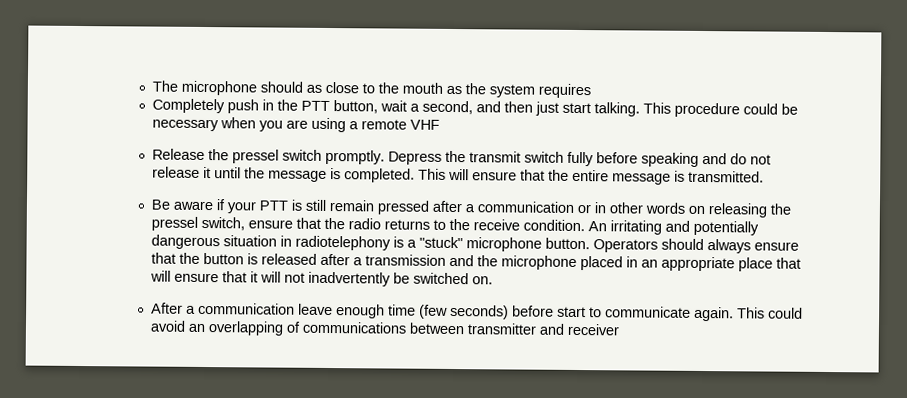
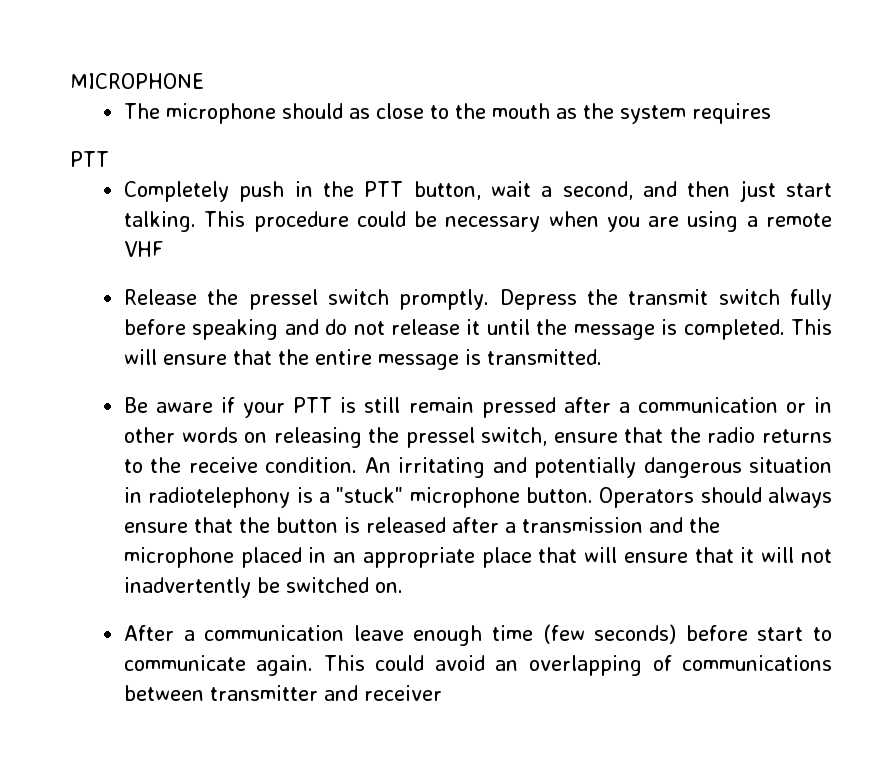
+ MICROPHONE
  The microphone should as close to the mouth as the system requires
+ PTT

